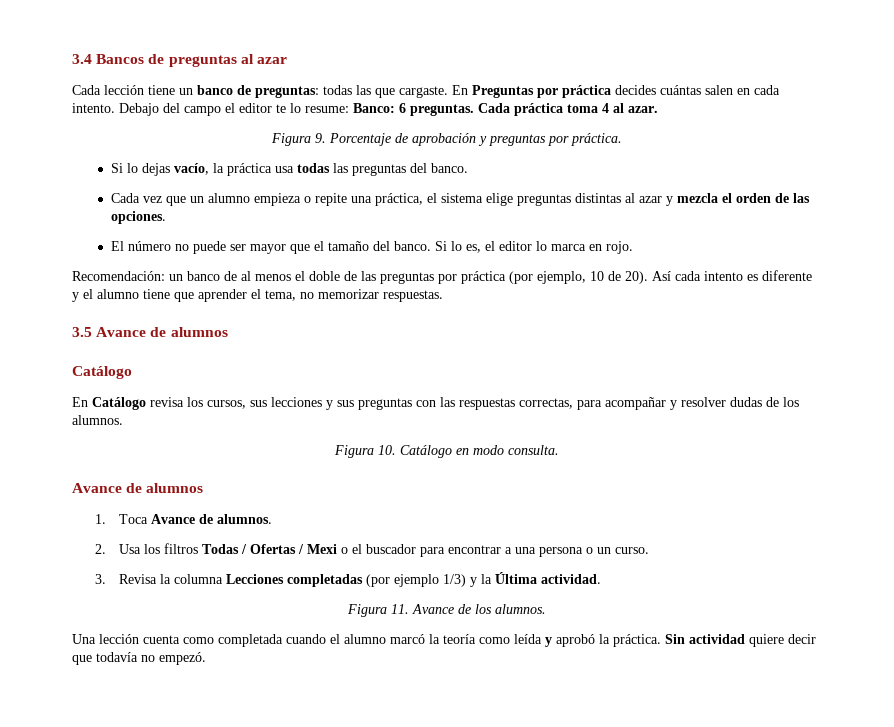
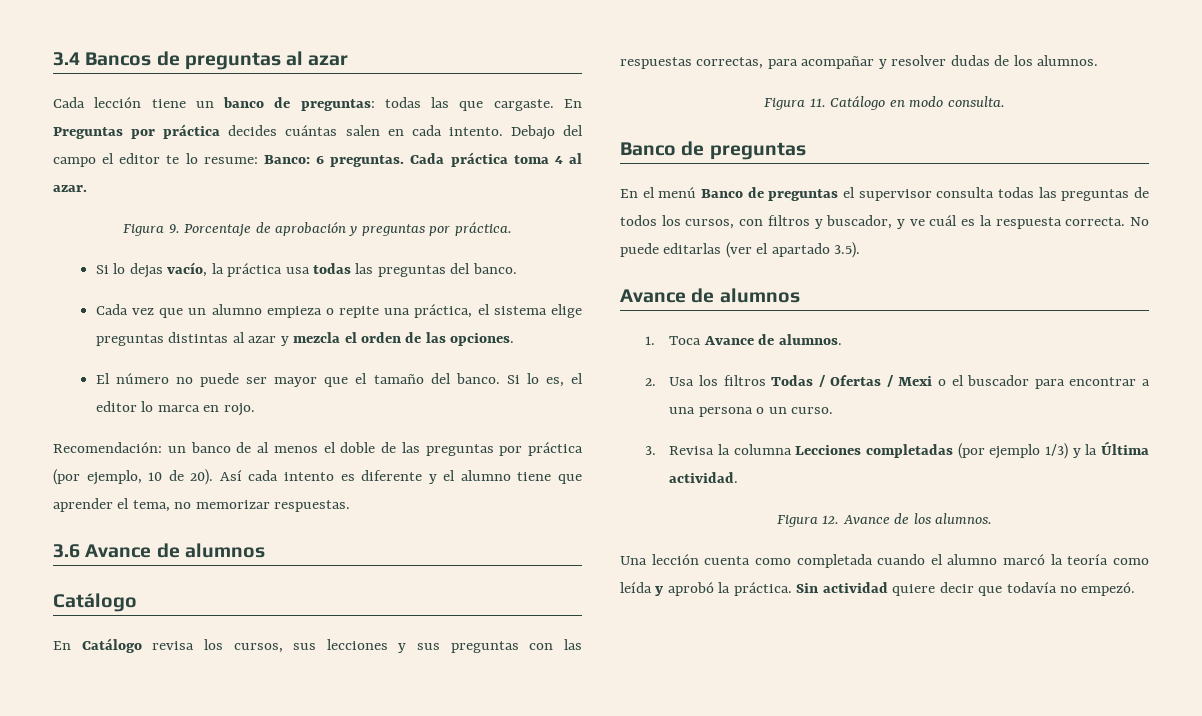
- 3.5 Avance de alumnos
+ 3.6 Avance de alumnos
- Figura 10. Catálogo en modo consulta.
+ Figura 11. Catálogo en modo consulta.
+ Banco de preguntas
+ En el menú Banco de preguntas el supervisor consulta todas las preguntas de todos los cursos, con filtros y buscador, y ve cuál es la respuesta correcta. No puede editarlas (ver el apartado 3.5).
- Figura 11. Avance de los alumnos.
+ Figura 12. Avance de los alumnos.

